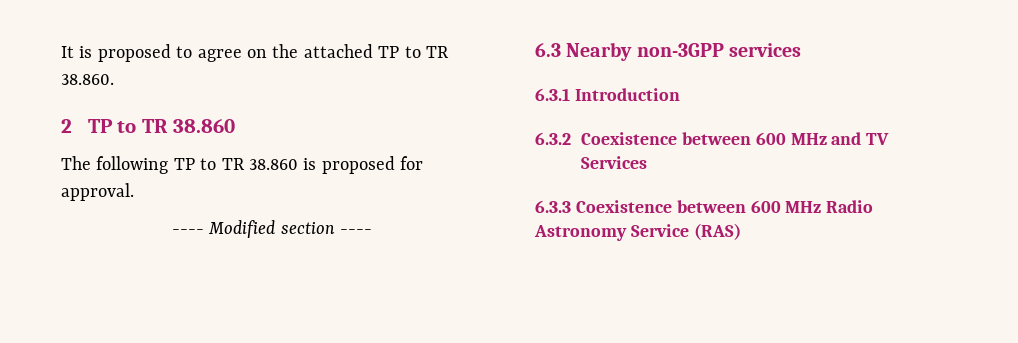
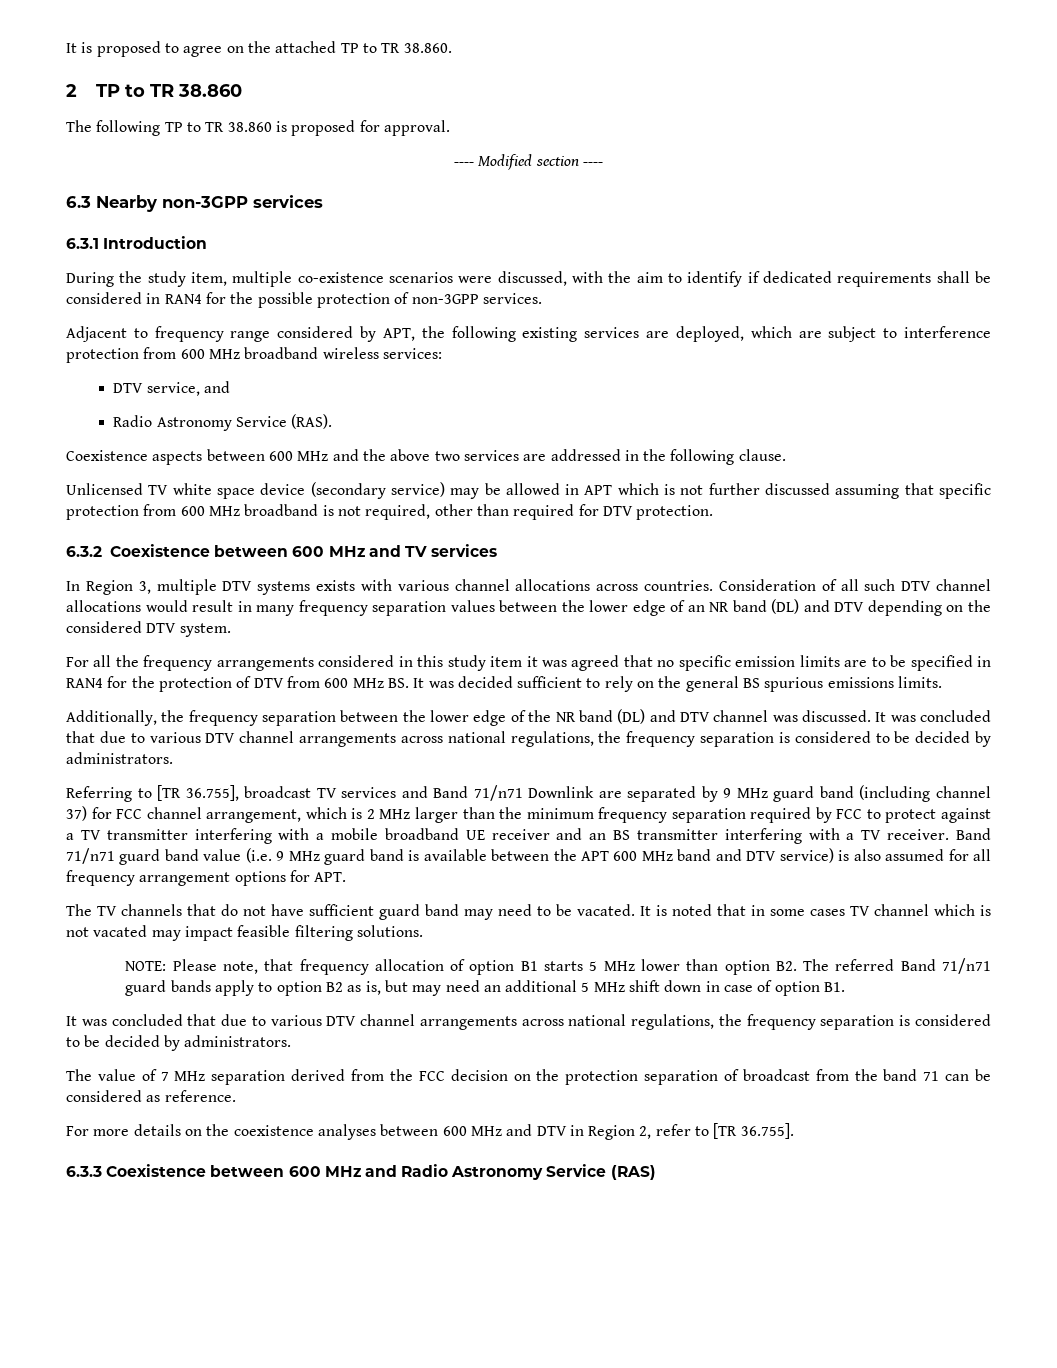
+ During the study item, multiple co-existence scenarios were discussed, with the aim to identify if dedicated requirements shall be considered in RAN4 for the possible protection of non-3GPP services.
+ Adjacent to frequency range considered by APT, the following existing services are deployed, which are subject to interference protection from 600 MHz broadband wireless services:
+ DTV service, and
+ Radio Astronomy Service (RAS).
+ Coexistence aspects between 600 MHz and the above two services are addressed in the following clause.
+ Unlicensed TV white space device (secondary service) may be allowed in APT which is not further discussed assuming that specific protection from 600 MHz broadband is not required, other than required for DTV protection.
- 6.3.2 Coexistence between 600 MHz and TV Services
+ 6.3.2 Coexistence between 600 MHz and TV services
+ In Region 3, multiple DTV systems exists with various channel allocations across countries. Consideration of all such DTV channel allocations would result in many frequency separation values between the lower edge of an NR band (DL) and DTV depending on the considered DTV system.
+ For all the frequency arrangements considered in this study item it was agreed that no specific emission limits are to be specified in RAN4 for the protection of DTV from 600 MHz BS. It was decided sufficient to rely on the general BS spurious emissions limits.
+ Additionally, the frequency separation between the lower edge of the NR band (DL) and DTV channel was discussed. It was concluded that due to various DTV channel arrangements across national regulations, the frequency separation is considered to be decided by administrators.
+ Referring to [TR 36.755], broadcast TV services and Band 71/n71 Downlink are separated by 9 MHz guard band (including channel 37) for FCC channel arrangement, which is 2 MHz larger than the minimum frequency separation required by FCC to protect against a TV transmitter interfering with a mobile broadband UE receiver and an BS transmitter interfering with a TV receiver. Band 71/n71 guard band value (i.e. 9 MHz guard band is available between the APT 600 MHz band and DTV service) is also assumed for all frequency arrangement options for APT.
+ The TV channels that do not have sufficient guard band may need to be vacated. It is noted that in some cases TV channel which is not vacated may impact feasible filtering solutions.
+ NOTE: Please note, that frequency allocation of option B1 starts 5 MHz lower than option B2. The referred Band 71/n71 guard bands apply to option B2 as is, but may need an additional 5 MHz shift down in case of option B1.
+ It was concluded that due to various DTV channel arrangements across national regulations, the frequency separation is considered to be decided by administrators.
+ The value of 7 MHz separation derived from the FCC decision on the protection separation of broadcast from the band 71 can be considered as reference.
+ For more details on the coexistence analyses between 600 MHz and DTV in Region 2, refer to [TR 36.755].
- 6.3.3 Coexistence between 600 MHz Radio Astronomy Service (RAS)
+ 6.3.3 Coexistence between 600 MHz and Radio Astronomy Service (RAS)

